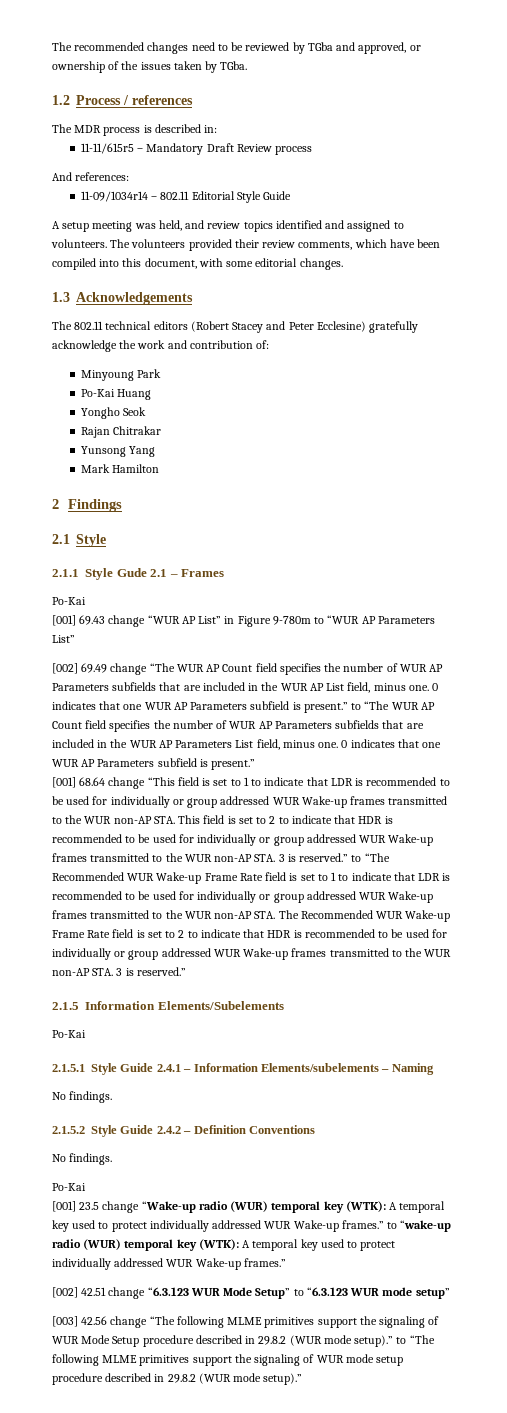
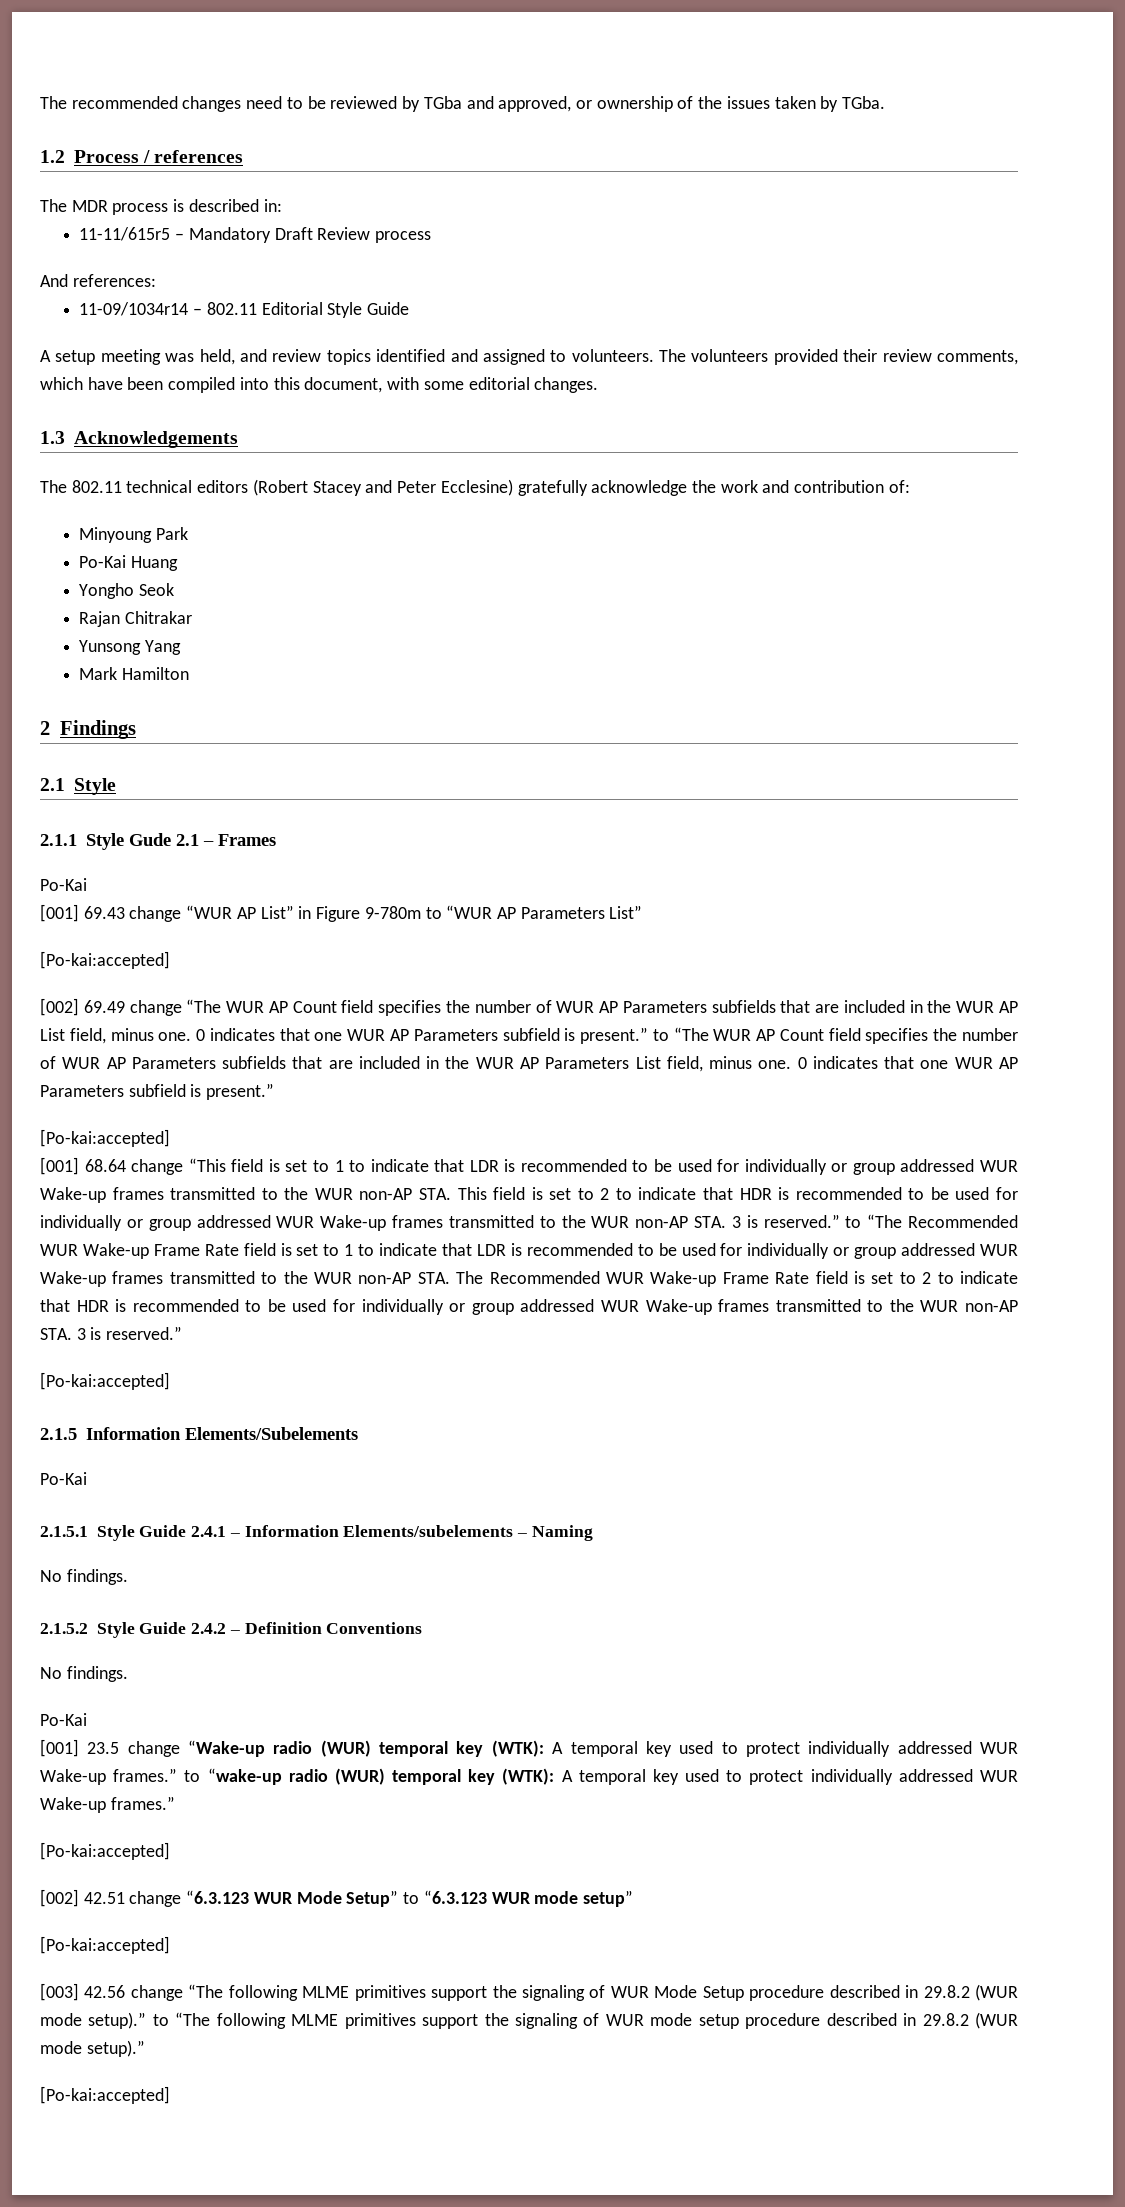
  [001] 69.43 change “WUR AP List” in Figure 9-780m to “WUR AP Parameters List”
+ [Po-kai:accepted]
  0 indicates that one WUR AP Parameters subfield is present.” to “The WUR AP Count field specifies the number of WUR AP Parameters subfields that are included in the WUR AP Parameters List field, minus one. 0 indicates that one WUR AP Parameters subfield is present.”
+ [Po-kai:accepted]
  [001] 68.64 change “This field is set to 1 to indicate that LDR is recommended to be used for individually or group addressed WUR Wake-up frames transmitted to the WUR non-AP STA. This field is set to 2 to indicate that HDR is recommended to be used for individually or group addressed WUR Wake-up frames transmitted to the WUR non-AP STA. 3 is reserved.” to “The Recommended WUR Wake-up Frame Rate field is set to 1 to indicate that LDR is recommended to be used for individually or group addressed WUR Wake-up frames transmitted to the WUR non-AP STA. The Recommended WUR Wake-up Frame Rate field is set to 2 to indicate that HDR is recommended to be used for individually or group addressed WUR Wake-up frames transmitted to the WUR non-AP STA. 3 is reserved.”
+ [Po-kai:accepted]
  [001] 23.5 change “Wake-up radio (WUR) temporal key (WTK): A temporal key used to protect individually addressed WUR Wake-up frames.” to “wake-up radio (WUR) temporal key (WTK): A temporal key used to protect individually addressed WUR Wake-up frames.”
+ [Po-kai:accepted]
  [002] 42.51 change “6.3.123 WUR Mode Setup” to “6.3.123 WUR mode setup”
+ [Po-kai:accepted]
  [003] 42.56 change “The following MLME primitives support the signaling of WUR Mode Setup procedure described in 29.8.2 (WUR mode setup).” to “The following MLME primitives support the signaling of WUR mode setup procedure described in 29.8.2 (WUR mode setup).”
+ [Po-kai:accepted]

